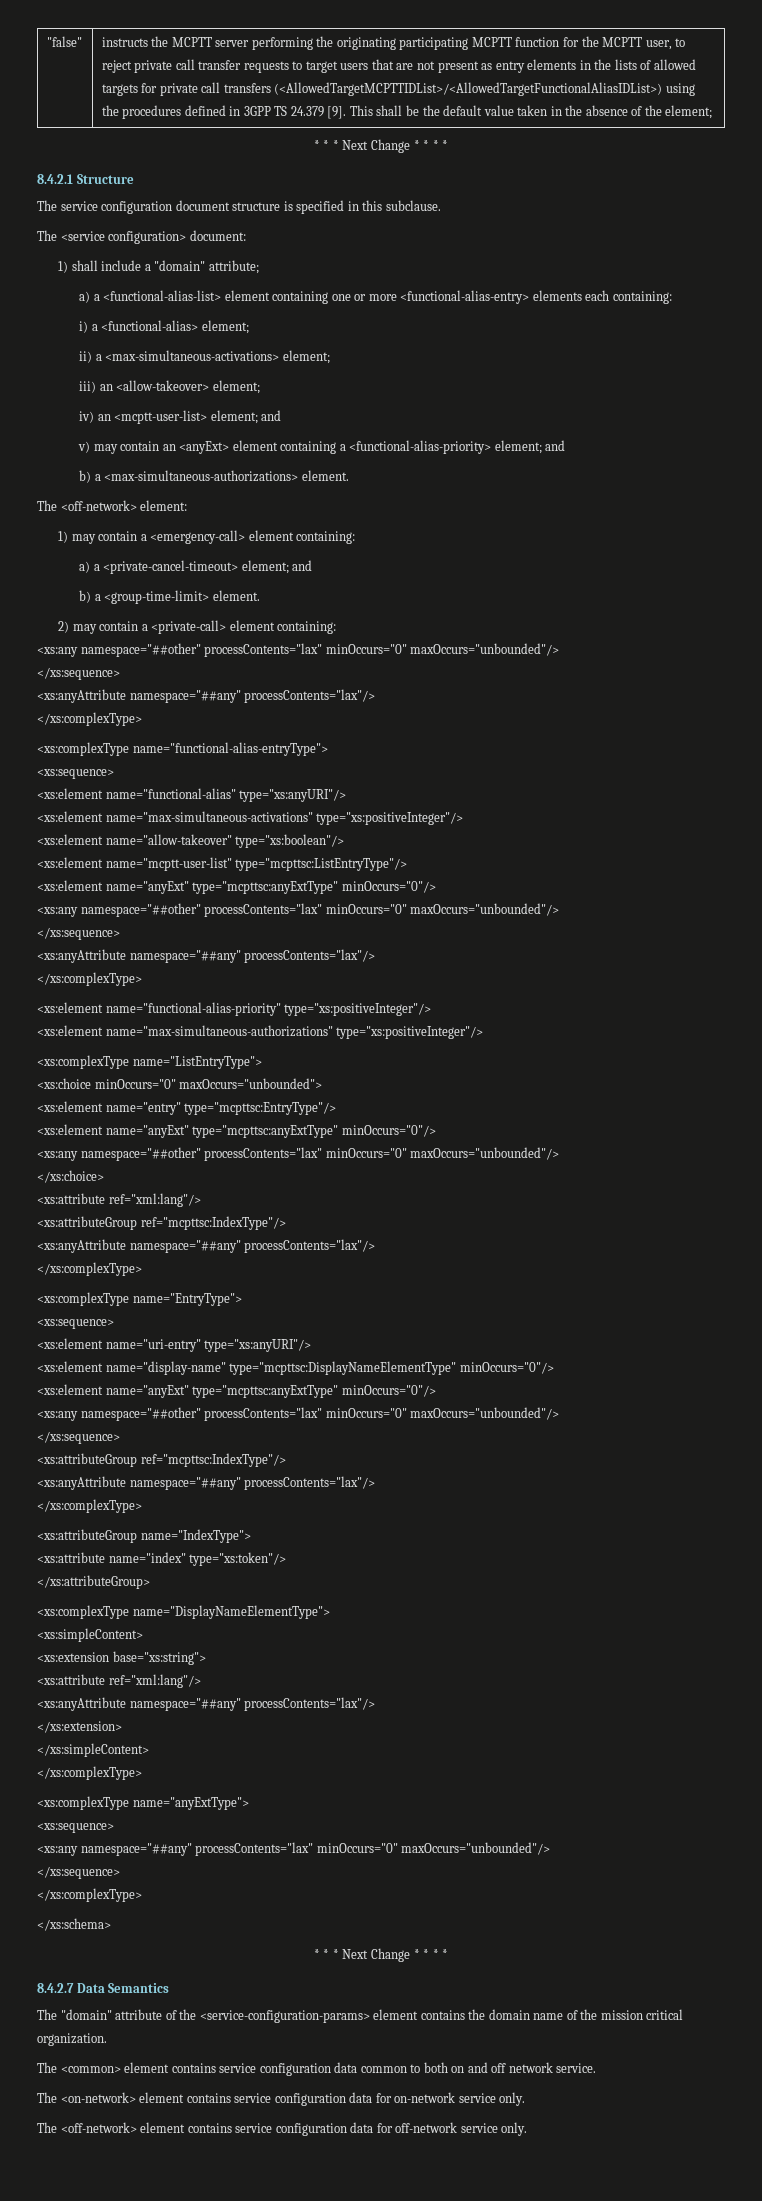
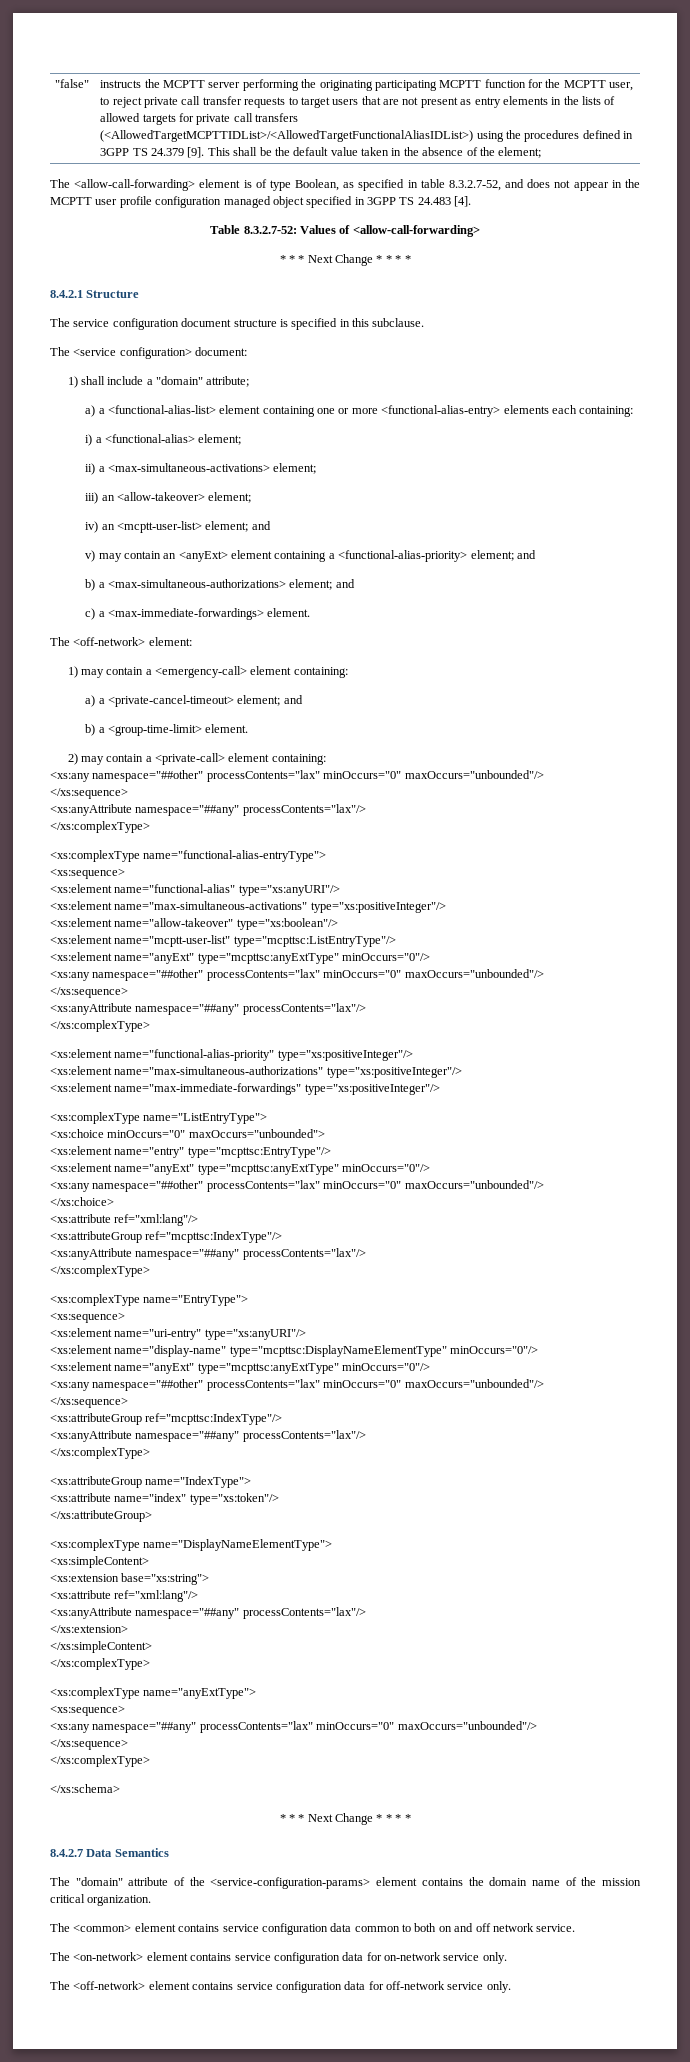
+ The <allow-call-forwarding> element is of type Boolean, as specified in table 8.3.2.7-52, and does not appear in the MCPTT user profile configuration managed object specified in 3GPP TS 24.483 [4].
+ Table 8.3.2.7-52: Values of <allow-call-forwarding>
- b) a <max-simultaneous-authorizations> element.
+ b) a <max-simultaneous-authorizations> element; and
+ c) a <max-immediate-forwardings> element.
+ <xs:element name="max-immediate-forwardings" type="xs:positiveInteger"/>

